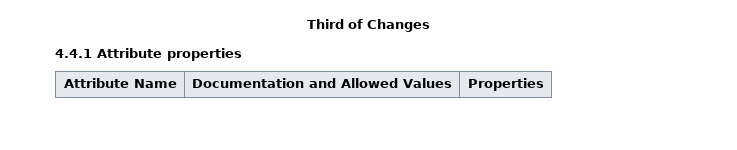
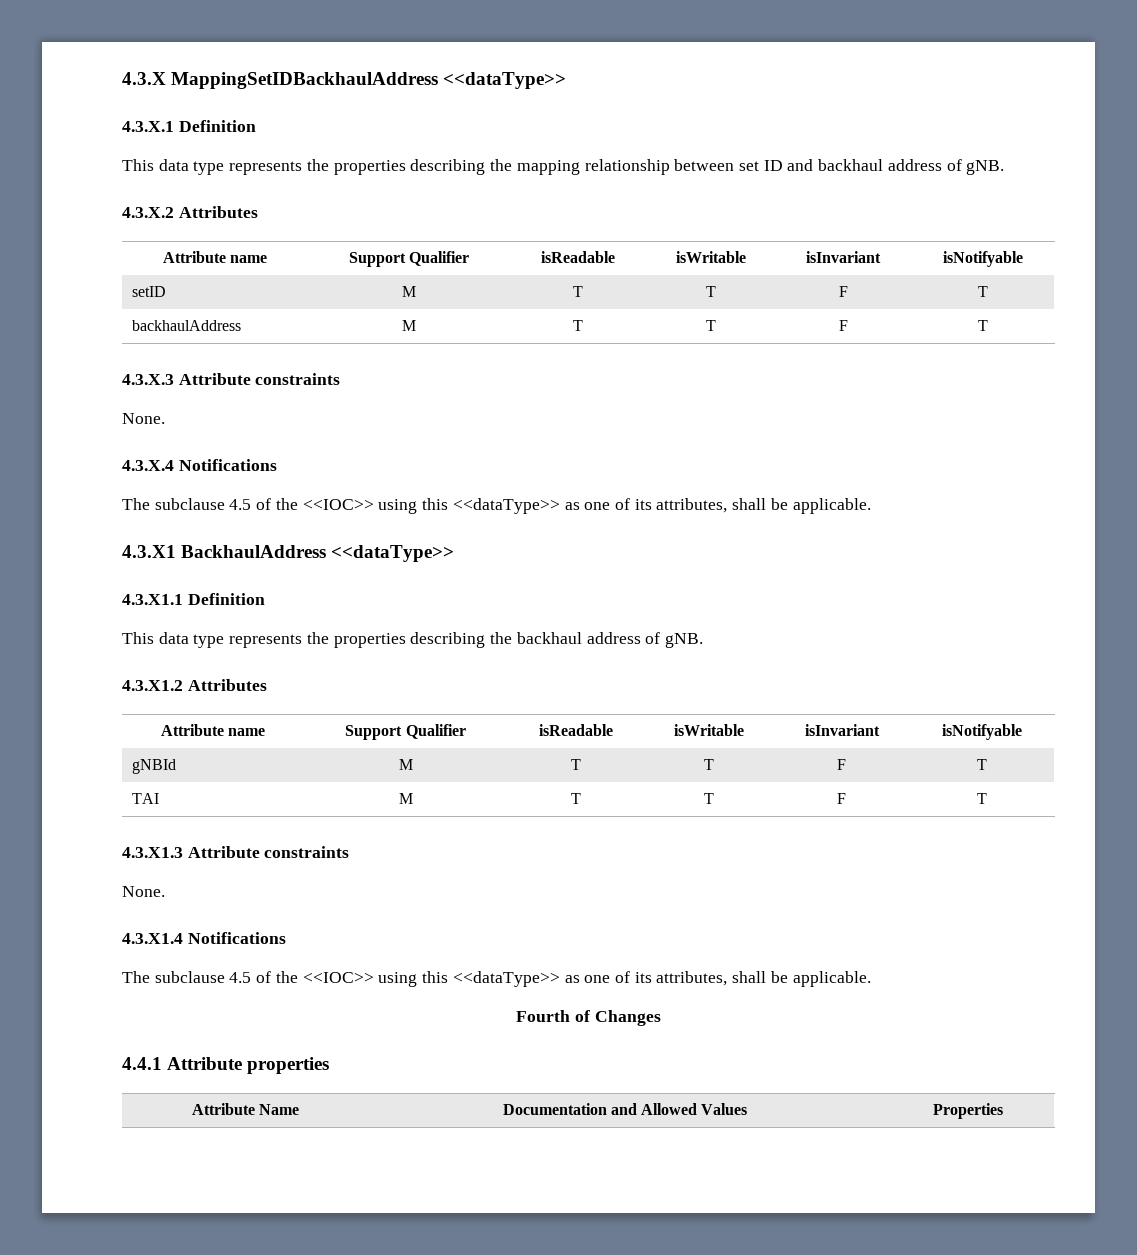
- Third of Changes
+ 4.3.X MappingSetIDBackhaulAddress <<dataType>>
+ 4.3.X.1 Definition
+ This data type represents the properties describing the mapping relationship between set ID and backhaul address of gNB.
+ 4.3.X.2 Attributes
+ Attribute name | Support Qualifier | isReadable | isWritable | isInvariant | isNotifyable
+ setID | M | T | T | F | T
+ backhaulAddress | M | T | T | F | T
+ 4.3.X.3 Attribute constraints
+ None.
+ 4.3.X.4 Notifications
+ The subclause 4.5 of the <<IOC>> using this <<dataType>> as one of its attributes, shall be applicable.
+ 4.3.X1 BackhaulAddress <<dataType>>
+ 4.3.X1.1 Definition
+ This data type represents the properties describing the backhaul address of gNB.
+ 4.3.X1.2 Attributes
+ Attribute name | Support Qualifier | isReadable | isWritable | isInvariant | isNotifyable
+ gNBId | M | T | T | F | T
+ TAI | M | T | T | F | T
+ 4.3.X1.3 Attribute constraints
+ None.
+ 4.3.X1.4 Notifications
+ The subclause 4.5 of the <<IOC>> using this <<dataType>> as one of its attributes, shall be applicable.
+ Fourth of Changes

